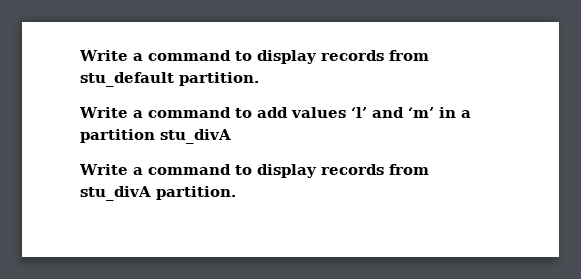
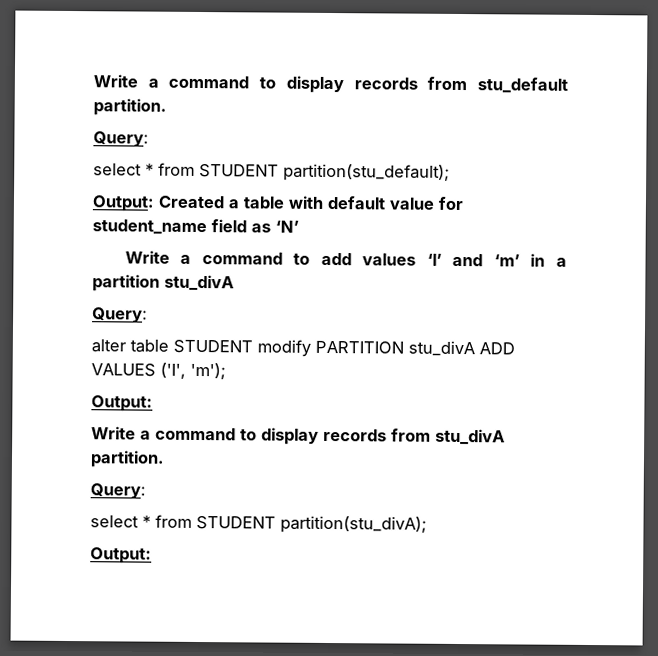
  Write a command to display records from stu_default partition.
+ Query:
+ select * from STUDENT partition(stu_default);
+ Output: Created a table with default value for student_name field as ‘N’
  Write a command to add values ‘l’ and ‘m’ in a partition stu_divA
+ Query:
+ alter table STUDENT modify PARTITION stu_divA ADD VALUES ('I', 'm');
+ Output:
  Write a command to display records from stu_divA partition.
+ Query:
+ select * from STUDENT partition(stu_divA);
+ Output:

